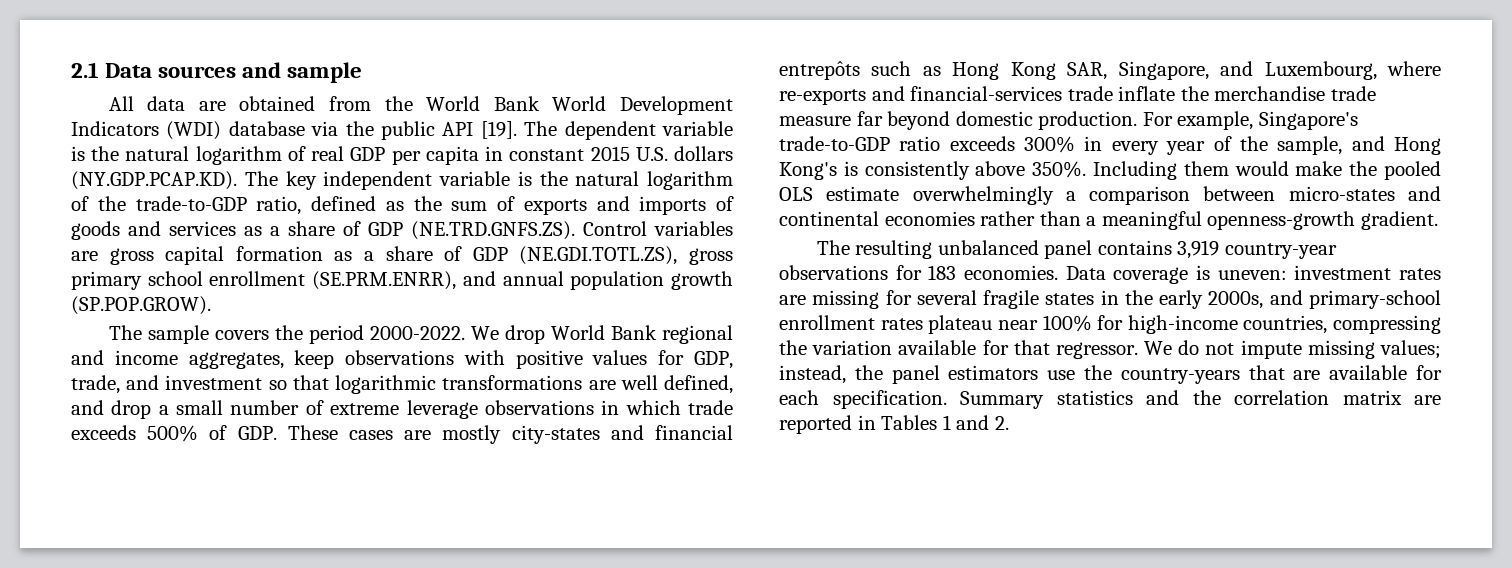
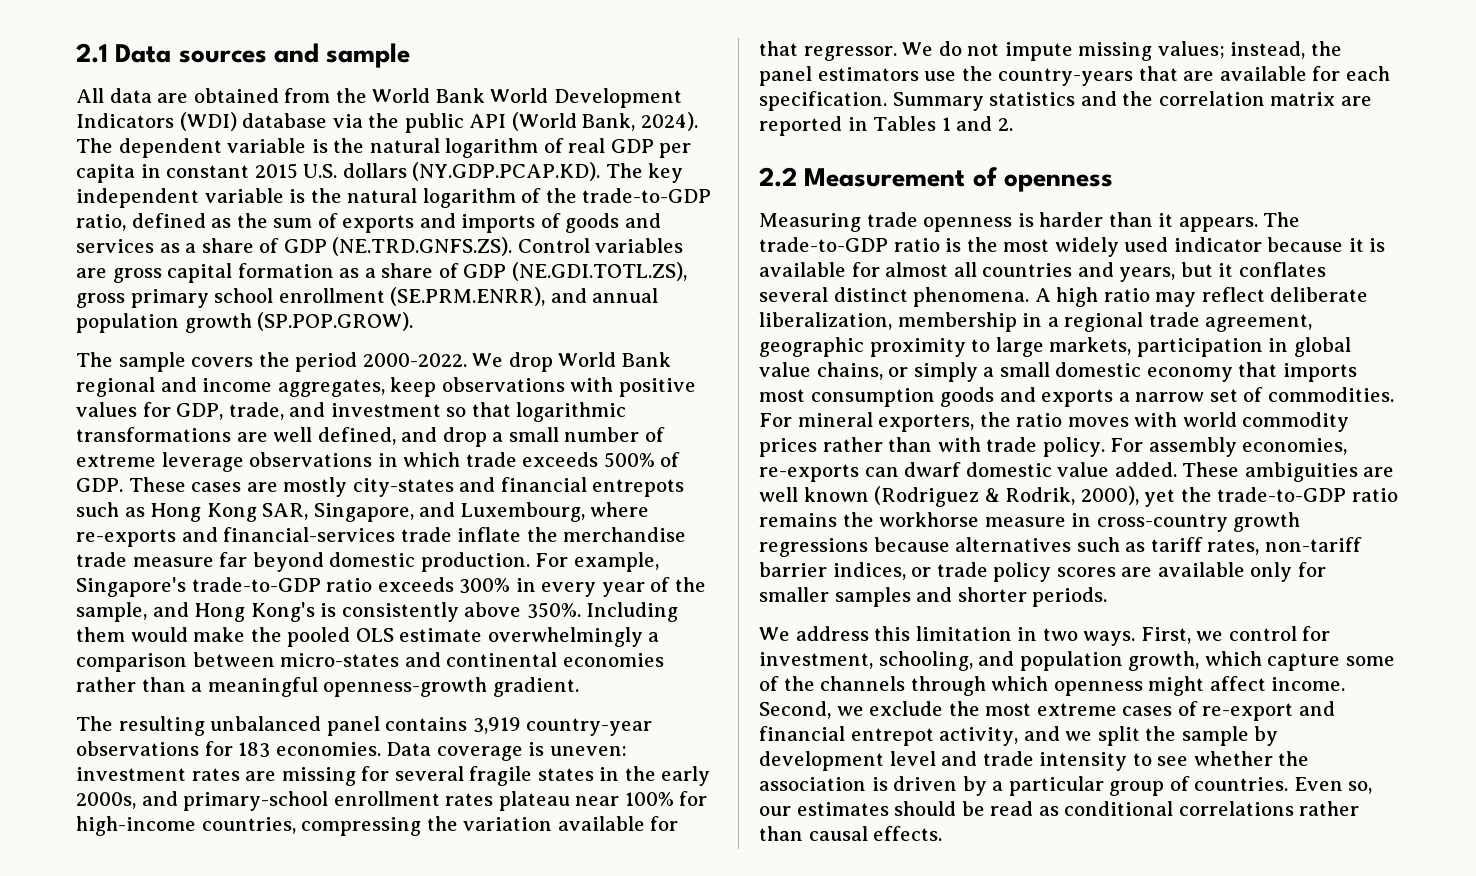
- All data are obtained from the World Bank World Development Indicators (WDI) database via the public API [19].
+ All data are obtained from the World Bank World Development Indicators (WDI) database via the public API (World Bank, 2024).
- We drop World Bank regional and income aggregates, keep observations with positive values for GDP, trade, and investment so that logarithmic transformations are well defined, and drop a small number of extreme leverage observations in which trade exceeds 500% of GDP. These cases are mostly city-states and financial entrepôts such as Hong Kong SAR, Singapore, and Luxembourg, where re-exports and financial-services trade inflate the merchandise trade measure far beyond domestic production.
+ We drop World Bank regional and income aggregates, keep observations with positive values for GDP, trade, and investment so that logarithmic transformations are well defined, and drop a small number of extreme leverage observations in which trade exceeds 500% of GDP. These cases are mostly city-states and financial entrepots such as Hong Kong SAR, Singapore, and Luxembourg, where re-exports and financial-services trade inflate the merchandise trade measure far beyond domestic production.
+ 2.2 Measurement of openness
+ Measuring trade openness is harder than it appears. The trade-to-GDP ratio is the most widely used indicator because it is available for almost all countries and years, but it conflates several distinct phenomena. A high ratio may reflect deliberate liberalization, membership in a regional trade agreement, geographic proximity to large markets, participation in global value chains, or simply a small domestic economy that imports most consumption goods and exports a narrow set of commodities. For mineral exporters, the ratio moves with world commodity prices rather than with trade policy. For assembly economies, re-exports can dwarf domestic value added. These ambiguities are well known (Rodriguez & Rodrik, 2000), yet the trade-to-GDP ratio remains the workhorse measure in cross-country growth regressions because alternatives such as tariff rates, non-tariff barrier indices, or trade policy scores are available only for smaller samples and shorter periods.
+ We address this limitation in two ways. First, we control for investment, schooling, and population growth, which capture some of the channels through which openness might affect income. Second, we exclude the most extreme cases of re-export and financial entrepot activity, and we split the sample by development level and trade intensity to see whether the association is driven by a particular group of countries. Even so, our estimates should be read as conditional correlations rather than causal effects.

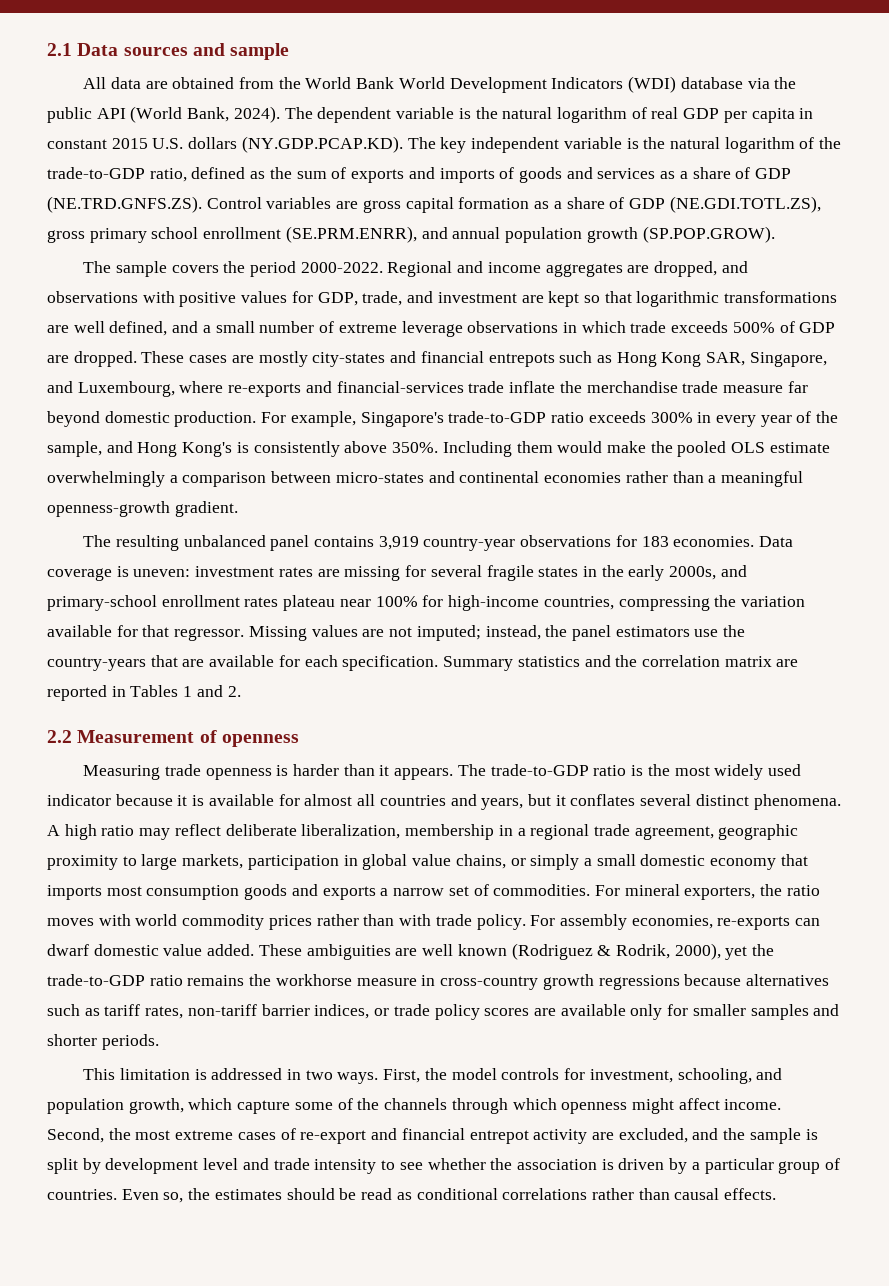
- We drop World Bank regional and income aggregates, keep observations with positive values for GDP, trade, and investment so that logarithmic transformations are well defined, and drop a small number of extreme leverage observations in which trade exceeds 500% of GDP. These cases are mostly city-states and financial entrepots such as Hong Kong SAR, Singapore, and Luxembourg, where re-exports and financial-services trade inflate the merchandise trade measure far beyond domestic production.
+ Regional and income aggregates are dropped, and observations with positive values for GDP, trade, and investment are kept so that logarithmic transformations are well defined, and a small number of extreme leverage observations in which trade exceeds 500% of GDP are dropped. These cases are mostly city-states and financial entrepots such as Hong Kong SAR, Singapore, and Luxembourg, where re-exports and financial-services trade inflate the merchandise trade measure far beyond domestic production.
- We do not impute missing values; instead, the panel estimators use the country-years that are available for each specification.
+ Missing values are not imputed; instead, the panel estimators use the country-years that are available for each specification.
- We address this limitation in two ways.
+ This limitation is addressed in two ways.
- First, we control for investment, schooling, and population growth, which capture some of the channels through which openness might affect income.
+ First, the model controls for investment, schooling, and population growth, which capture some of the channels through which openness might affect income.
- Second, we exclude the most extreme cases of re-export and financial entrepot activity, and we split the sample by development level and trade intensity to see whether the association is driven by a particular group of countries.
+ Second, the most extreme cases of re-export and financial entrepot activity are excluded, and the sample is split by development level and trade intensity to see whether the association is driven by a particular group of countries.
- Even so, our estimates should be read as conditional correlations rather than causal effects.
+ Even so, the estimates should be read as conditional correlations rather than causal effects.

